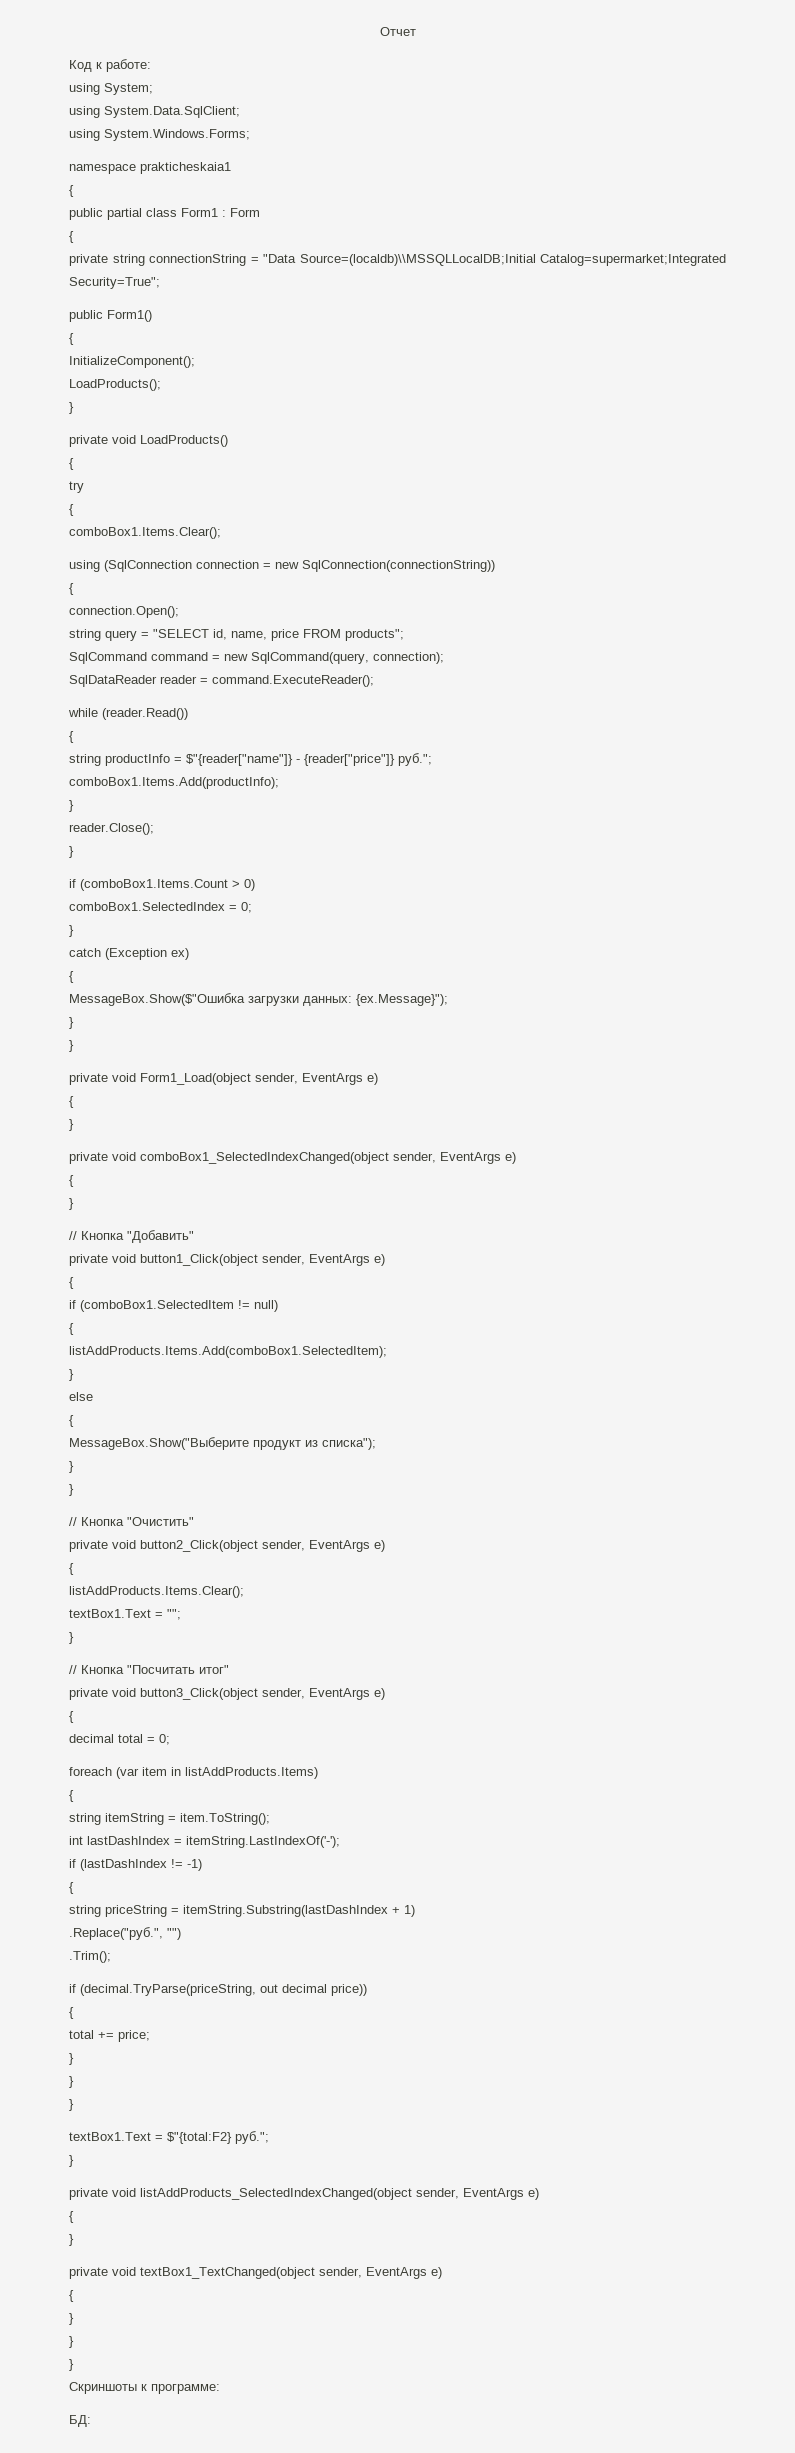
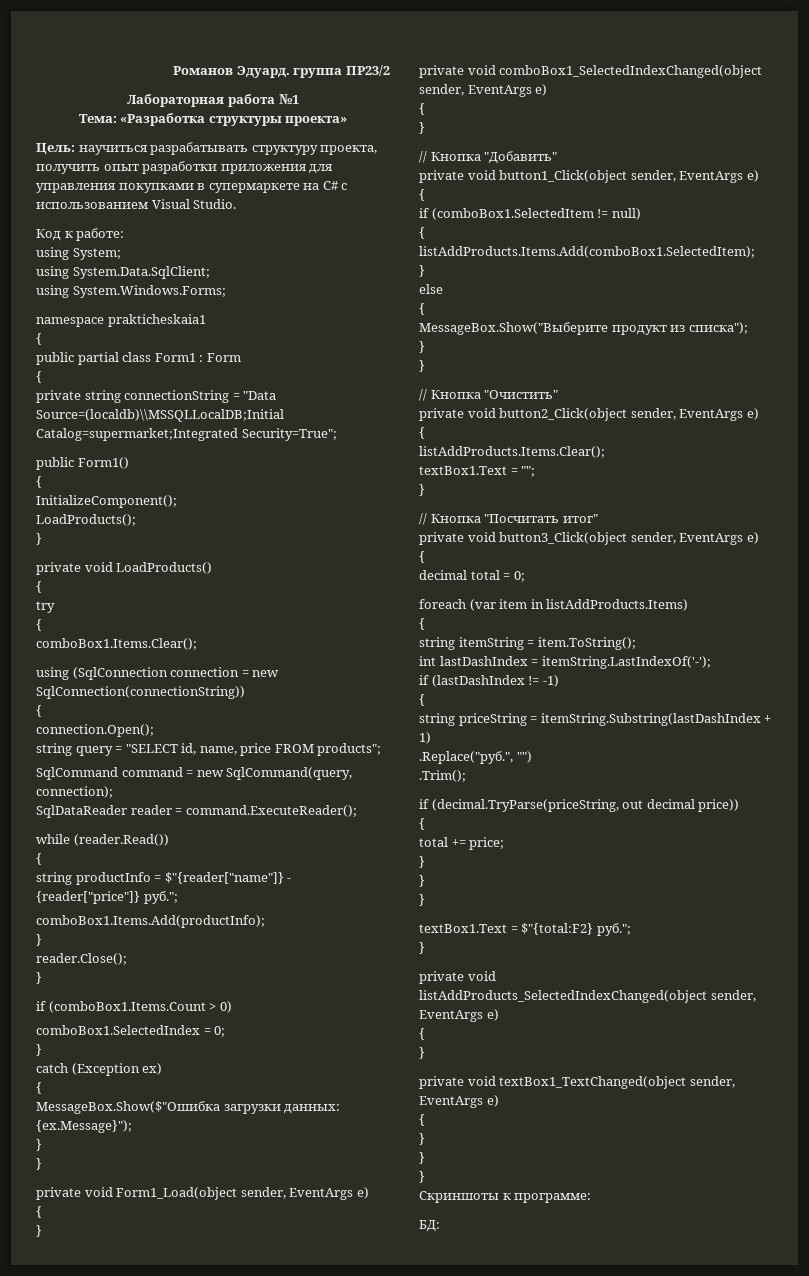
- Отчет
+ Романов Эдуард. группа ПР23/2
+ Лабораторная работа №1
+ Тема: «Разработка структуры проекта»
+ Цель: научиться разрабатывать структуру проекта, получить опыт разработки приложения для управления покупками в супермаркете на C# с использованием Visual Studio.

